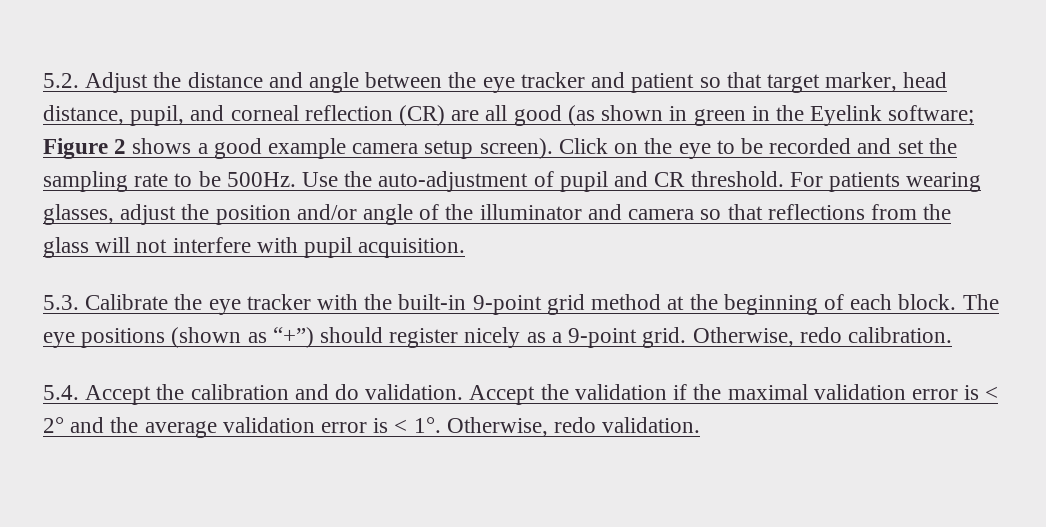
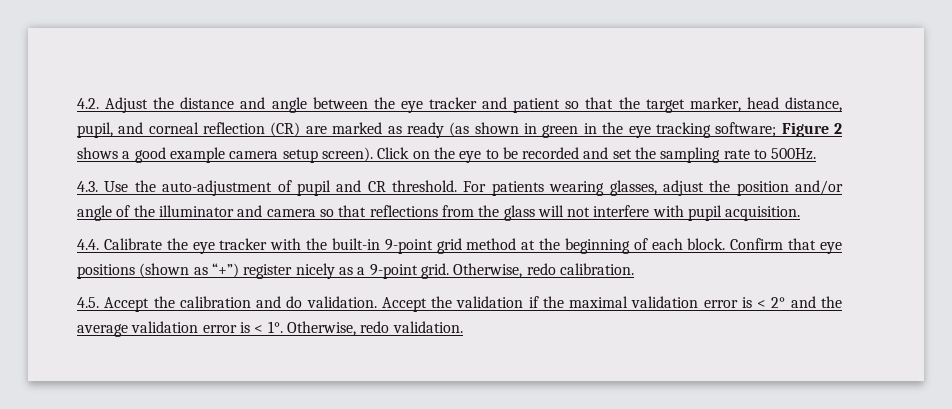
- 5.2. Adjust the distance and angle between the eye tracker and patient so that target marker, head distance, pupil, and corneal reflection (CR) are all good (as shown in green in the Eyelink software; Figure 2 shows a good example camera setup screen).
+ 4.2. Adjust the distance and angle between the eye tracker and patient so that the target marker, head distance, pupil, and corneal reflection (CR) are marked as ready (as shown in green in the eye tracking software; Figure 2 shows a good example camera setup screen).
- Click on the eye to be recorded and set the sampling rate to be 500Hz. Use the auto-adjustment of pupil and CR threshold.
+ Click on the eye to be recorded and set the sampling rate to 500Hz.
+ 4.3. Use the auto-adjustment of pupil and CR threshold.
- 5.3. Calibrate the eye tracker with the built-in 9-point grid method at the beginning of each block.
+ 4.4. Calibrate the eye tracker with the built-in 9-point grid method at the beginning of each block.
- The eye positions (shown as “+”) should register nicely as a 9-point grid.
+ Confirm that eye positions (shown as “+”) register nicely as a 9-point grid.
- 5.4. Accept the calibration and do validation.
+ 4.5. Accept the calibration and do validation.

